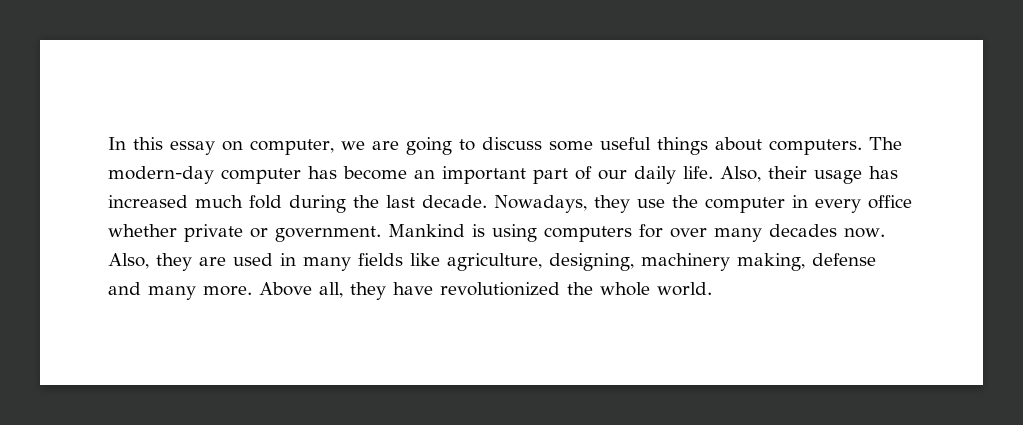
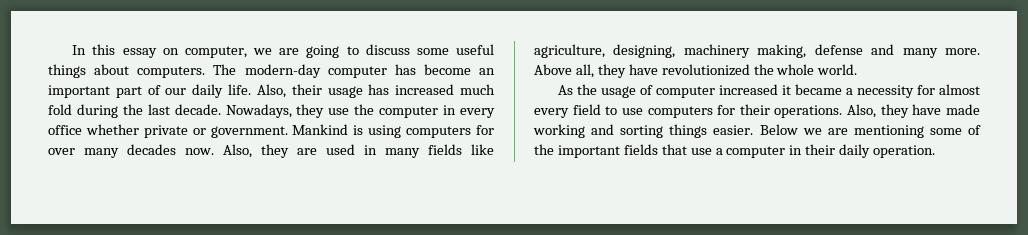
+ As the usage of computer increased it became a necessity for almost every field to use computers for their operations. Also, they have made working and sorting things easier. Below we are mentioning some of the important fields that use a computer in their daily operation.

